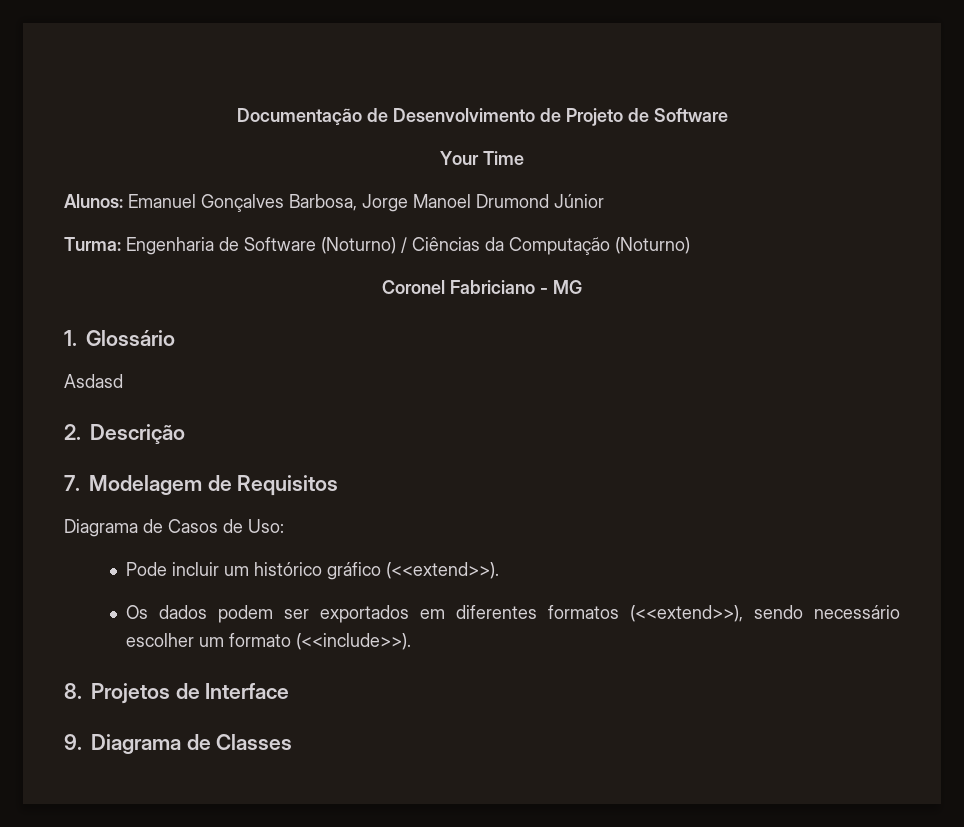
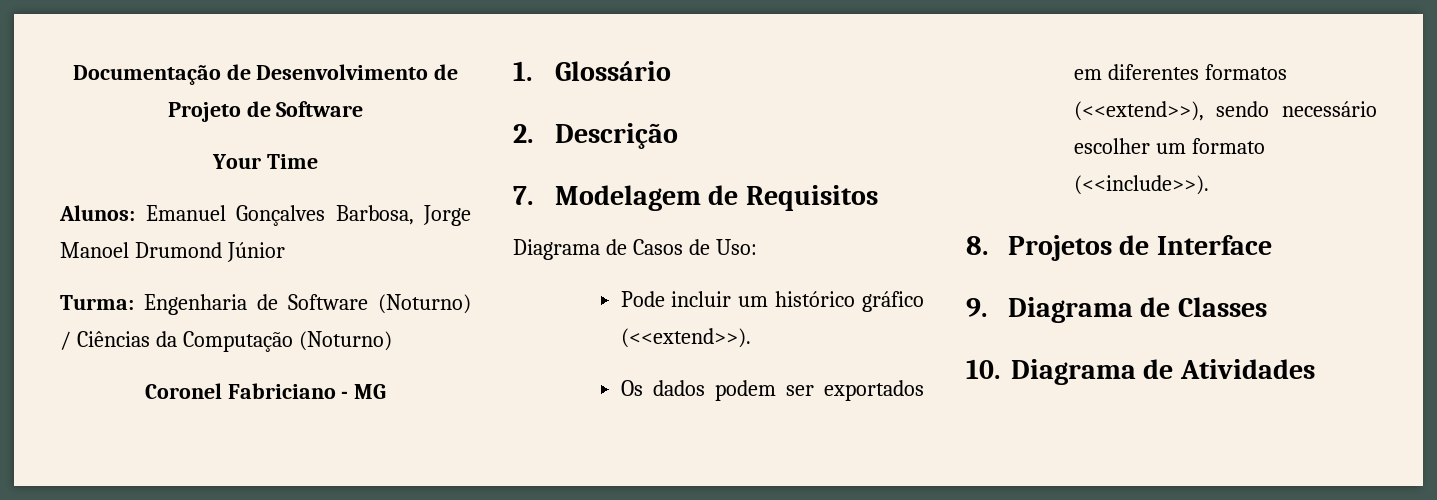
- Asdasd
+ 10. Diagrama de Atividades

